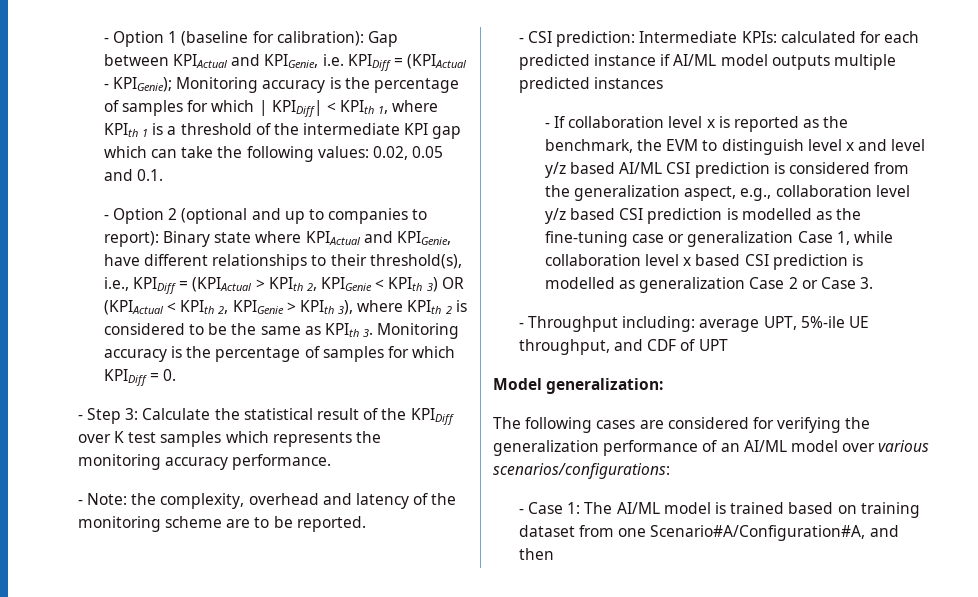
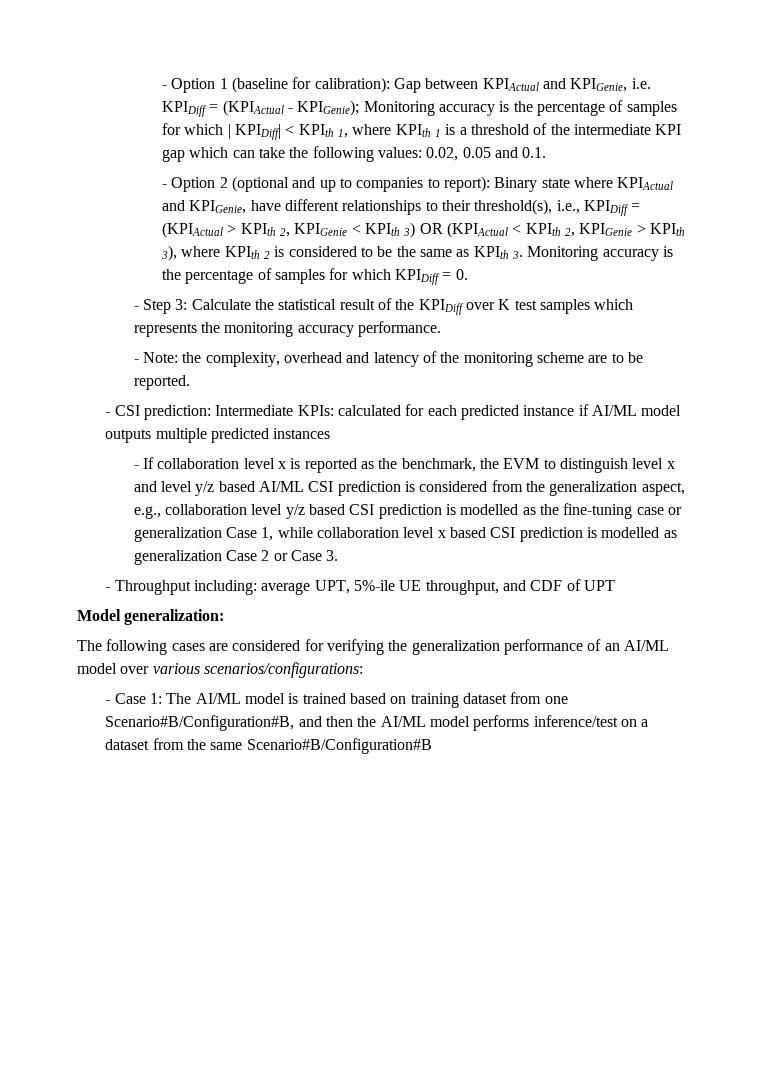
- - Case 1: The AI/ML model is trained based on training dataset from one Scenario#A/Configuration#A, and then
+ - Case 1: The AI/ML model is trained based on training dataset from one Scenario#B/Configuration#B, and then the AI/ML model performs inference/test on a dataset from the same Scenario#B/Configuration#B

